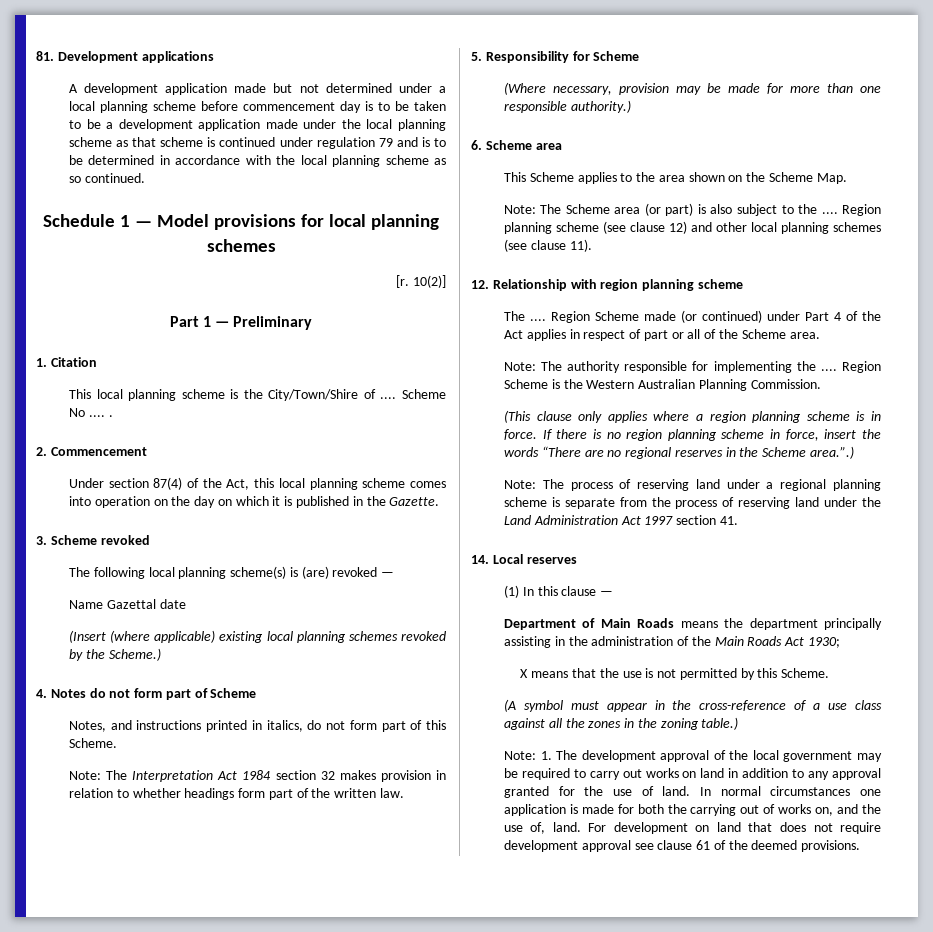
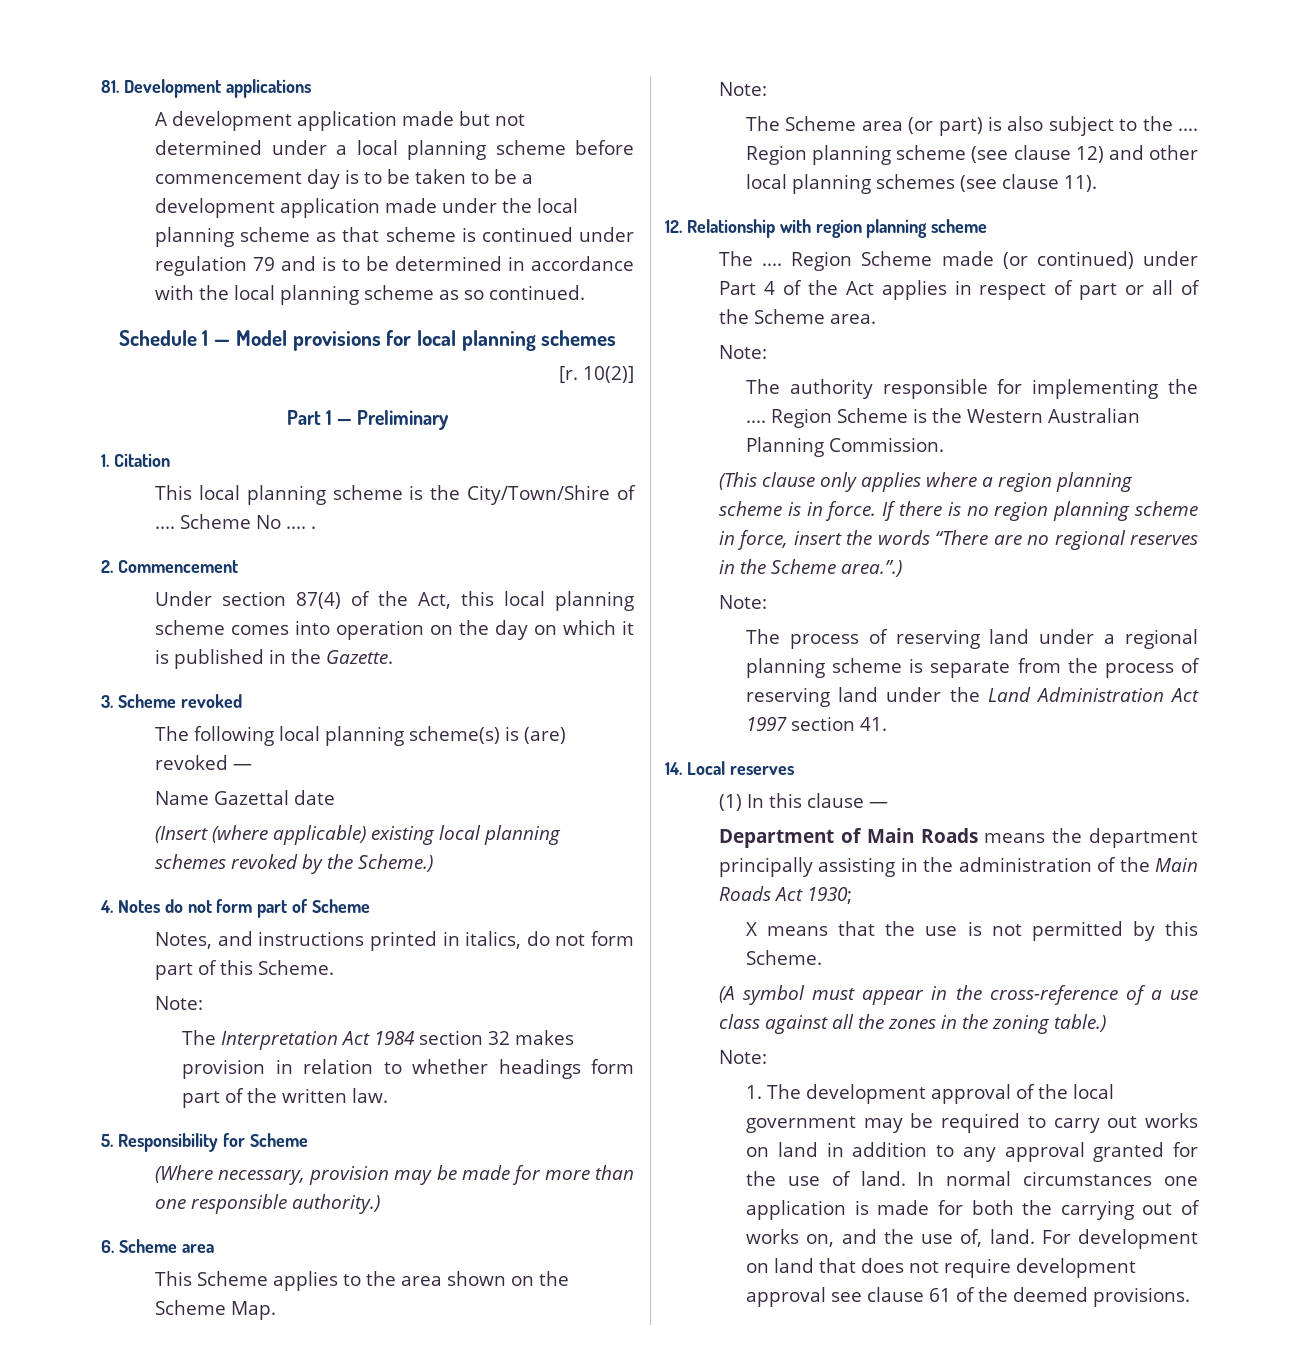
  Notes, and instructions printed in italics, do not form part of this Scheme.
- Note: The Interpretation Act 1984 section 32 makes provision in relation to whether headings form part of the written law.
+ Note:
+ The Interpretation Act 1984 section 32 makes provision in relation to whether headings form part of the written law.
  This Scheme applies to the area shown on the Scheme Map.
- Note: The Scheme area (or part) is also subject to the ....
+ Note:
+ The Scheme area (or part) is also subject to the ....
  Region Scheme made (or continued) under Part 4 of the Act applies in respect of part or all of the Scheme area.
- Note: The authority responsible for implementing the ....
+ Note:
+ The authority responsible for implementing the ....
  If there is no region planning scheme in force, insert the words “There are no regional reserves in the Scheme area.”.)
- Note: The process of reserving land under a regional planning scheme is separate from the process of reserving land under the Land Administration Act 1997 section 41.
+ Note:
+ The process of reserving land under a regional planning scheme is separate from the process of reserving land under the Land Administration Act 1997 section 41.
  (A symbol must appear in the cross-reference of a use class against all the zones in the zoning table.)
- Note: 1. The development approval of the local government may be required to carry out works on land in addition to any approval granted for the use of land.
+ Note:
+ 1. The development approval of the local government may be required to carry out works on land in addition to any approval granted for the use of land.

